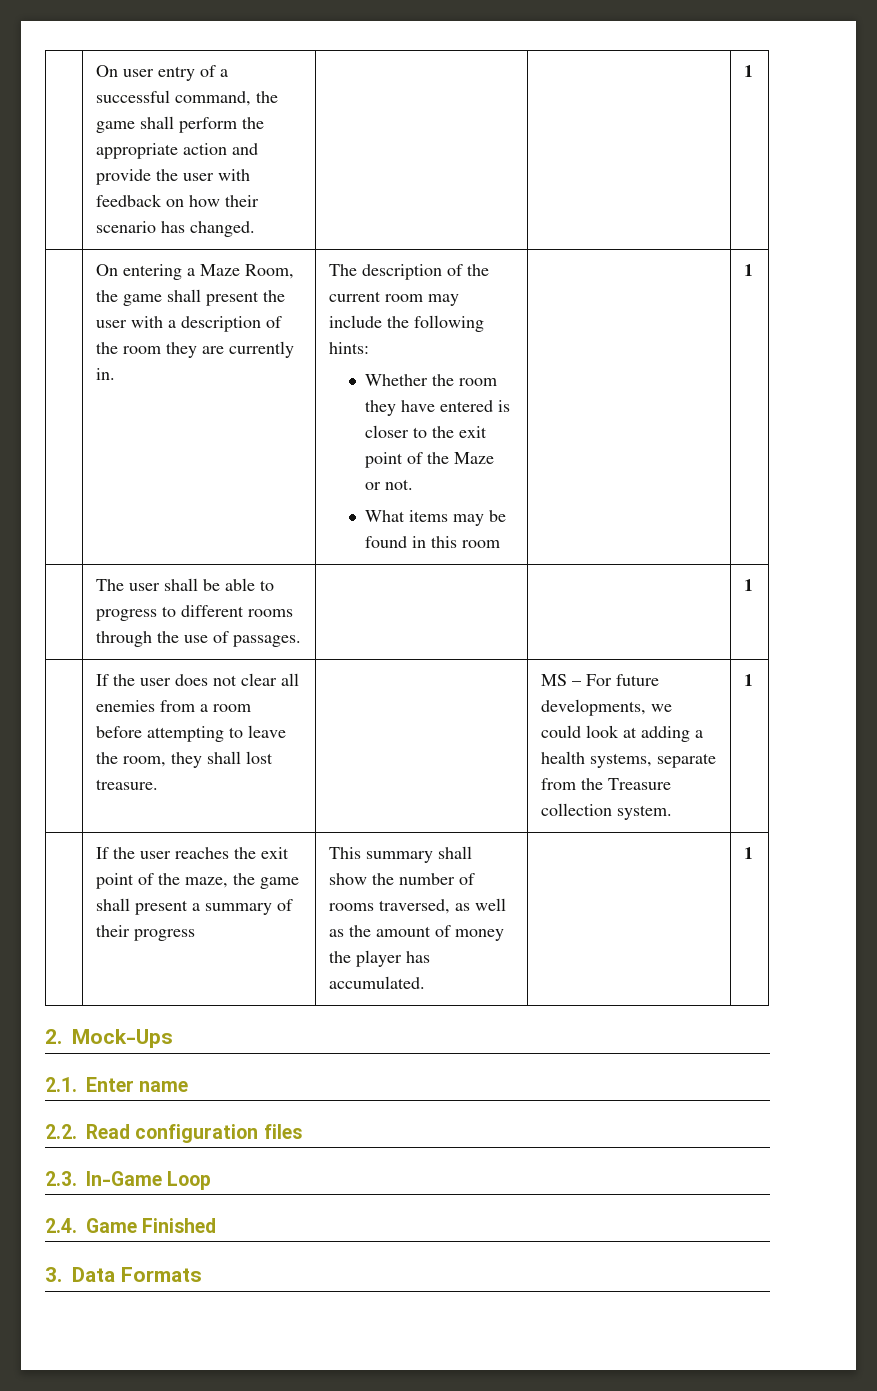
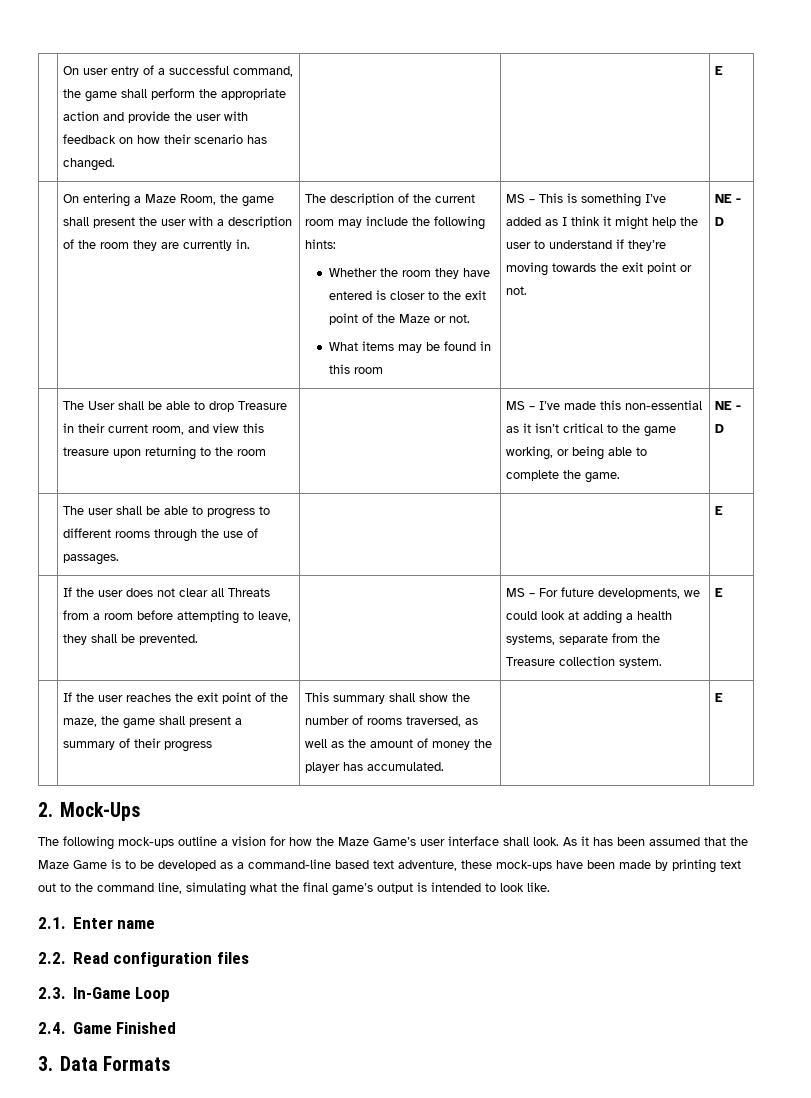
- | On user entry of a successful command, the game shall perform the appropriate action and provide the user with feedback on how their scenario has changed. | | | 1
+ | On user entry of a successful command, the game shall perform the appropriate action and provide the user with feedback on how their scenario has changed. | | | E
- What items may be found in this room | | 1
+ What items may be found in this room | MS – This is something I’ve added as I think it might help the user to understand if they’re moving towards the exit point or not. | NE - D
+ | The User shall be able to drop Treasure in their current room, and view this treasure upon returning to the room | | MS – I’ve made this non-essential as it isn’t critical to the game working, or being able to complete the game. | NE - D
- | The user shall be able to progress to different rooms through the use of passages. | | | 1
+ | The user shall be able to progress to different rooms through the use of passages. | | | E
- If the user does not clear all enemies from a room before attempting to leave the room, they shall lost treasure.
+ If the user does not clear all Threats from a room before attempting to leave, they shall be prevented.
- MS – For future developments, we could look at adding a health systems, separate from the Treasure collection system. | 1
+ MS – For future developments, we could look at adding a health systems, separate from the Treasure collection system. | E
- | If the user reaches the exit point of the maze, the game shall present a summary of their progress | This summary shall show the number of rooms traversed, as well as the amount of money the player has accumulated. | | 1
+ | If the user reaches the exit point of the maze, the game shall present a summary of their progress | This summary shall show the number of rooms traversed, as well as the amount of money the player has accumulated. | | E
+ The following mock-ups outline a vision for how the Maze Game’s user interface shall look. As it has been assumed that the Maze Game is to be developed as a command-line based text adventure, these mock-ups have been made by printing text out to the command line, simulating what the final game’s output is intended to look like.

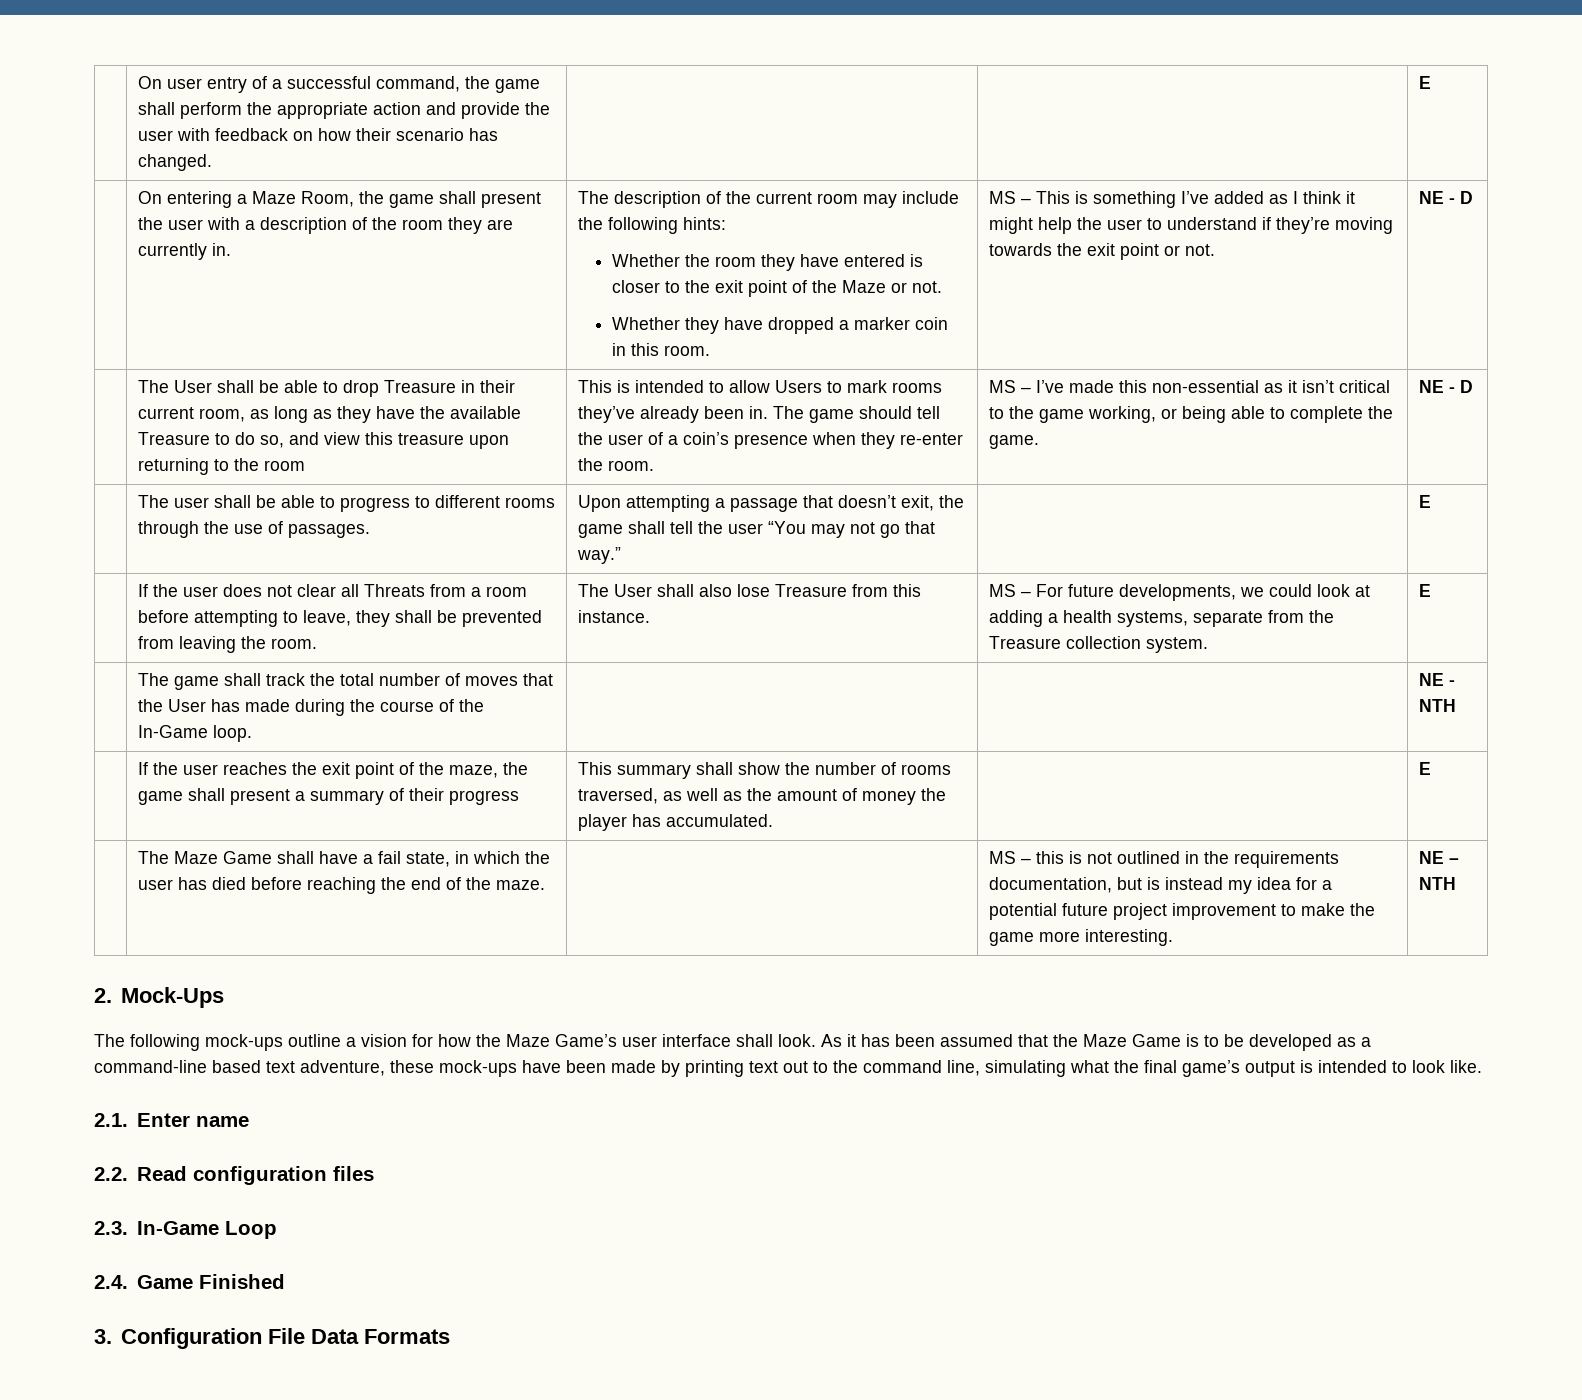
- What items may be found in this room
+ Whether they have dropped a marker coin in this room.
- The User shall be able to drop Treasure in their current room, and view this treasure upon returning to the room
+ The User shall be able to drop Treasure in their current room, as long as they have the available Treasure to do so, and view this treasure upon returning to the room
+ This is intended to allow Users to mark rooms they’ve already been in. The game should tell the user of a coin’s presence when they re-enter the room.
- | The user shall be able to progress to different rooms through the use of passages. | | | E
+ | The user shall be able to progress to different rooms through the use of passages. | Upon attempting a passage that doesn’t exit, the game shall tell the user “You may not go that way.” | | E
- If the user does not clear all Threats from a room before attempting to leave, they shall be prevented.
+ If the user does not clear all Threats from a room before attempting to leave, they shall be prevented from leaving the room. | The User shall also lose Treasure from this instance.
+ | The game shall track the total number of moves that the User has made during the course of the In-Game loop. | | | NE - NTH
+ The Maze Game shall have a fail state, in which the user has died before reaching the end of the maze. | | MS – this is not outlined in the requirements documentation, but is instead my idea for a potential future project improvement to make the game more interesting. | NE – NTH
- 3. Data Formats
+ 3. Configuration File Data Formats

